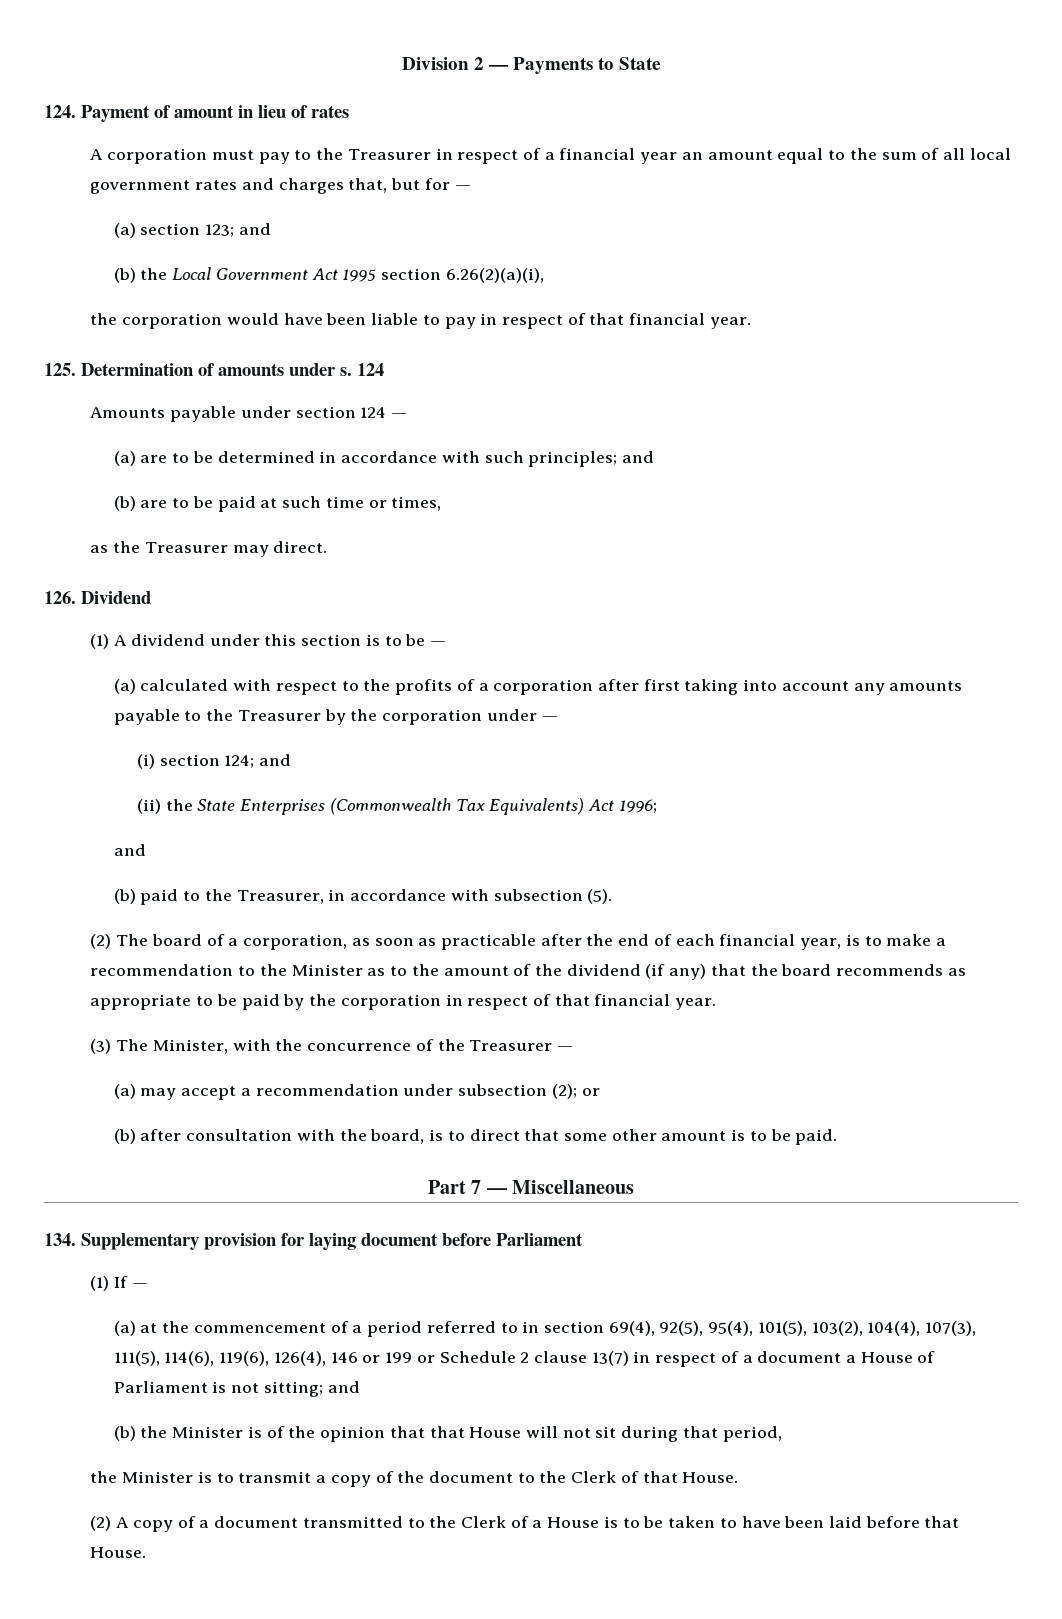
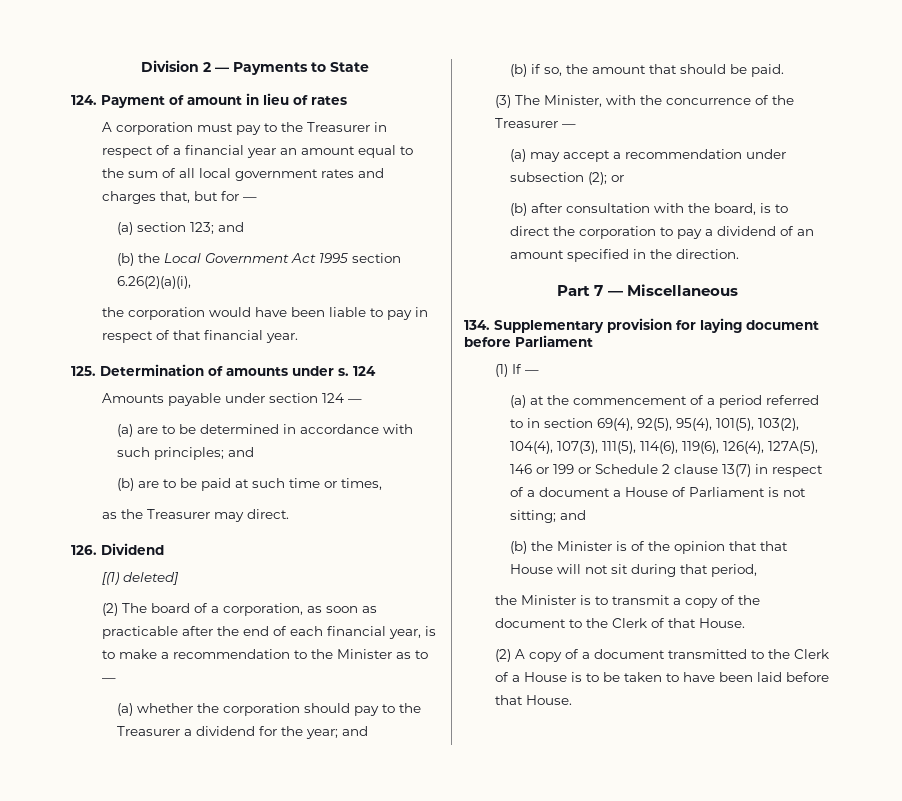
- (1) A dividend under this section is to be —
- (a) calculated with respect to the profits of a corporation after first taking into account any amounts payable to the Treasurer by the corporation under —
- (i) section 124; and
- (ii) the State Enterprises (Commonwealth Tax Equivalents) Act 1996;
- and
- (b) paid to the Treasurer, in accordance with subsection (5).
+ [(1) deleted]
- (2) The board of a corporation, as soon as practicable after the end of each financial year, is to make a recommendation to the Minister as to the amount of the dividend (if any) that the board recommends as appropriate to be paid by the corporation in respect of that financial year.
+ (2) The board of a corporation, as soon as practicable after the end of each financial year, is to make a recommendation to the Minister as to —
+ (a) whether the corporation should pay to the Treasurer a dividend for the year; and
+ (b) if so, the amount that should be paid.
- (b) after consultation with the board, is to direct that some other amount is to be paid.
+ (b) after consultation with the board, is to direct the corporation to pay a dividend of an amount specified in the direction.
- (a) at the commencement of a period referred to in section 69(4), 92(5), 95(4), 101(5), 103(2), 104(4), 107(3), 111(5), 114(6), 119(6), 126(4), 146 or 199 or Schedule 2 clause 13(7) in respect of a document a House of Parliament is not sitting; and
+ (a) at the commencement of a period referred to in section 69(4), 92(5), 95(4), 101(5), 103(2), 104(4), 107(3), 111(5), 114(6), 119(6), 126(4), 127A(5), 146 or 199 or Schedule 2 clause 13(7) in respect of a document a House of Parliament is not sitting; and

